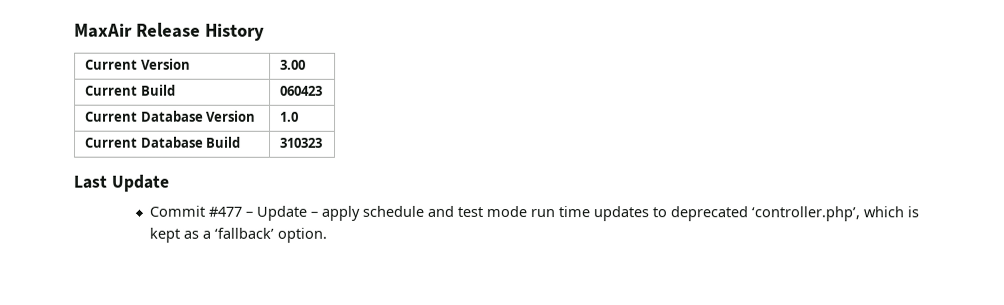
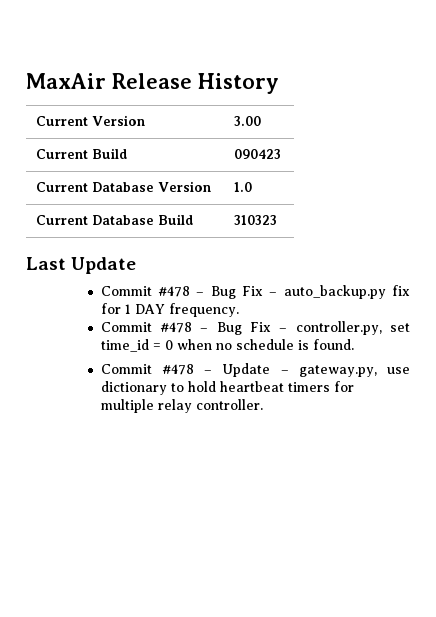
- Current Build | 060423
+ Current Build | 090423
- Commit #477 – Update – apply schedule and test mode run time updates to deprecated ‘controller.php’, which is kept as a ‘fallback’ option.
+ Commit #478 – Bug Fix – auto_backup.py fix for 1 DAY frequency.
+ Commit #478 – Bug Fix – controller.py, set time_id = 0 when no schedule is found.
+ Commit #478 – Update – gateway.py, use dictionary to hold heartbeat timers for multiple relay controller.

